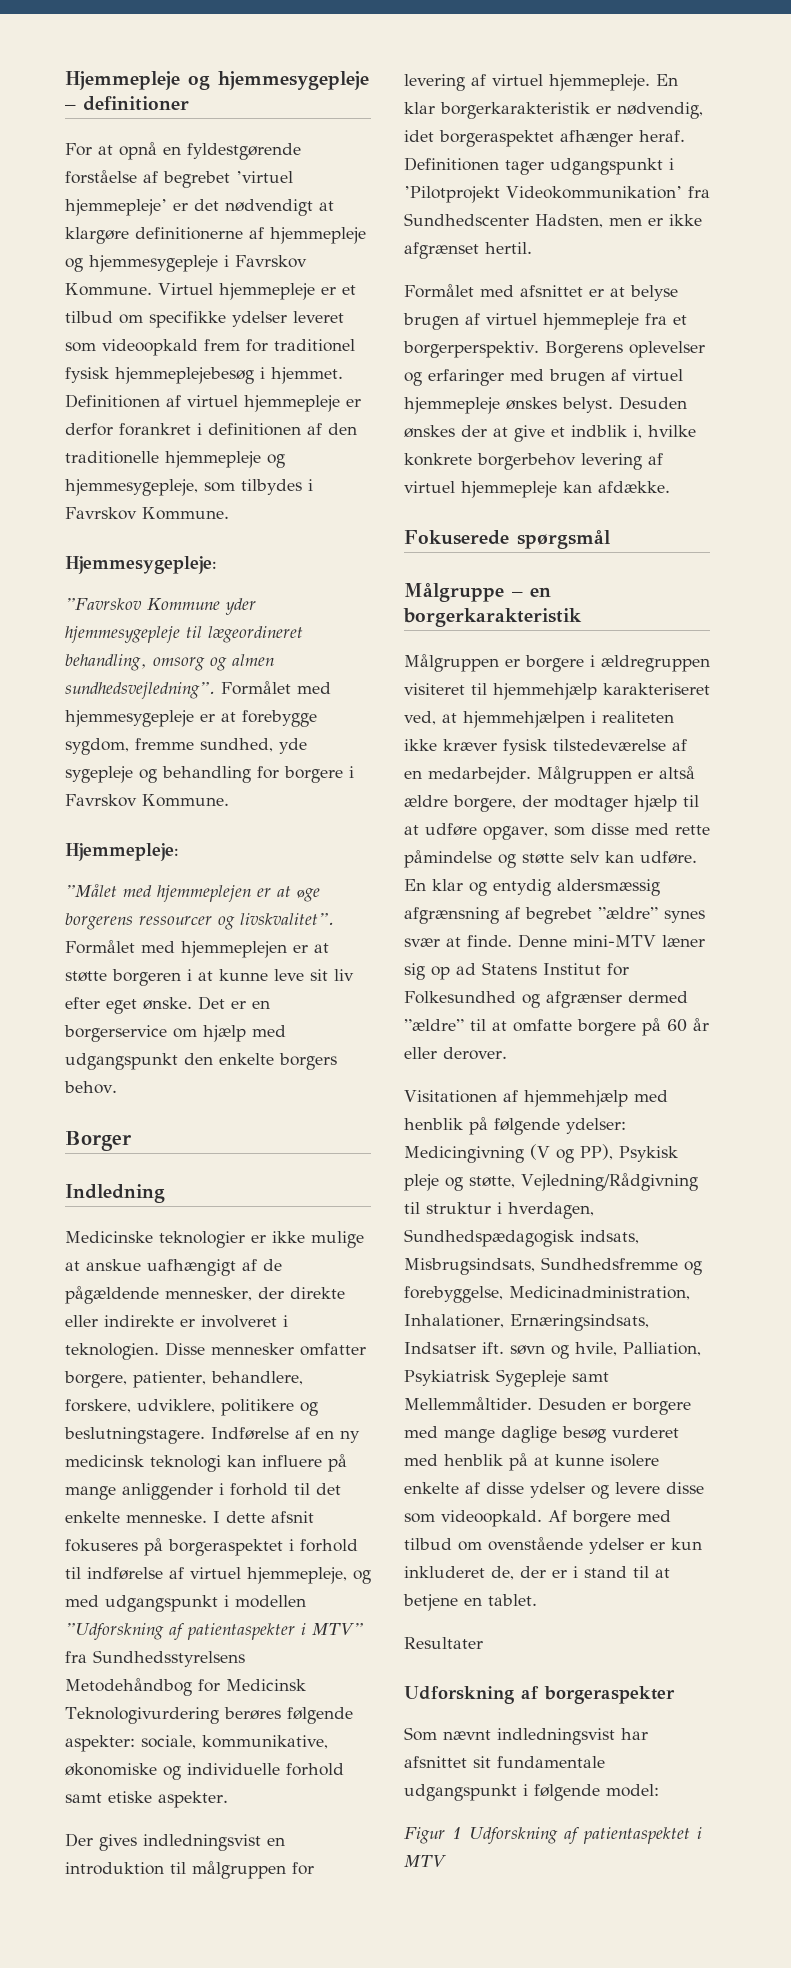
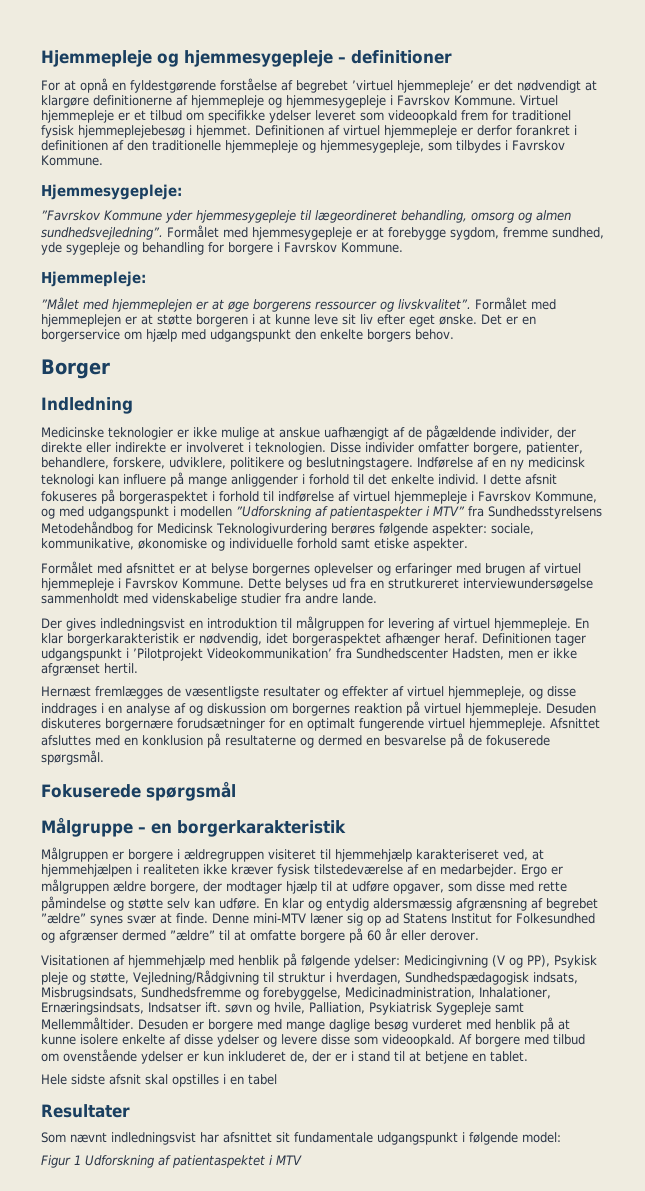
- Medicinske teknologier er ikke mulige at anskue uafhængigt af de pågældende mennesker, der direkte eller indirekte er involveret i teknologien.
+ Medicinske teknologier er ikke mulige at anskue uafhængigt af de pågældende individer, der direkte eller indirekte er involveret i teknologien.
- Disse mennesker omfatter borgere, patienter, behandlere, forskere, udviklere, politikere og beslutningstagere.
+ Disse individer omfatter borgere, patienter, behandlere, forskere, udviklere, politikere og beslutningstagere.
- Indførelse af en ny medicinsk teknologi kan influere på mange anliggender i forhold til det enkelte menneske.
+ Indførelse af en ny medicinsk teknologi kan influere på mange anliggender i forhold til det enkelte individ.
- I dette afsnit fokuseres på borgeraspektet i forhold til indførelse af virtuel hjemmepleje, og med udgangspunkt i modellen ”Udforskning af patientaspekter i MTV” fra Sundhedsstyrelsens Metodehåndbog for Medicinsk Teknologivurdering berøres følgende aspekter: sociale, kommunikative, økonomiske og individuelle forhold samt etiske aspekter.
+ I dette afsnit fokuseres på borgeraspektet i forhold til indførelse af virtuel hjemmepleje i Favrskov Kommune, og med udgangspunkt i modellen ”Udforskning af patientaspekter i MTV” fra Sundhedsstyrelsens Metodehåndbog for Medicinsk Teknologivurdering berøres følgende aspekter: sociale, kommunikative, økonomiske og individuelle forhold samt etiske aspekter.
+ Formålet med afsnittet er at belyse borgernes oplevelser og erfaringer med brugen af virtuel hjemmepleje i Favrskov Kommune. Dette belyses ud fra en strutkureret interviewundersøgelse sammenholdt med videnskabelige studier fra andre lande.
- Formålet med afsnittet er at belyse brugen af virtuel hjemmepleje fra et borgerperspektiv. Borgerens oplevelser og erfaringer med brugen af virtuel hjemmepleje ønskes belyst. Desuden ønskes der at give et indblik i, hvilke konkrete borgerbehov levering af virtuel hjemmepleje kan afdække.
+ Hernæst fremlægges de væsentligste resultater og effekter af virtuel hjemmepleje, og disse inddrages i en analyse af og diskussion om borgernes reaktion på virtuel hjemmepleje. Desuden diskuteres borgernære forudsætninger for en optimalt fungerende virtuel hjemmepleje. Afsnittet afsluttes med en konklusion på resultaterne og dermed en besvarelse på de fokuserede spørgsmål.
- Målgruppen er altså ældre borgere, der modtager hjælp til at udføre opgaver, som disse med rette påmindelse og støtte selv kan udføre.
+ Ergo er målgruppen ældre borgere, der modtager hjælp til at udføre opgaver, som disse med rette påmindelse og støtte selv kan udføre.
+ Hele sidste afsnit skal opstilles i en tabel
  Resultater
- Udforskning af borgeraspekter

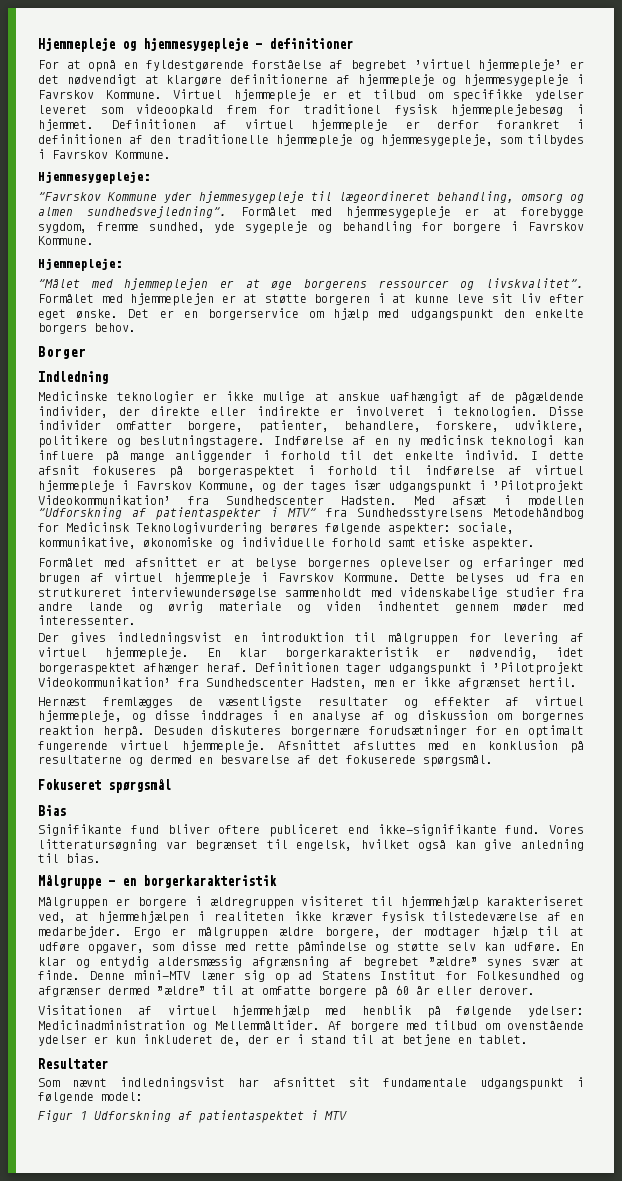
- I dette afsnit fokuseres på borgeraspektet i forhold til indførelse af virtuel hjemmepleje i Favrskov Kommune, og med udgangspunkt i modellen ”Udforskning af patientaspekter i MTV” fra Sundhedsstyrelsens Metodehåndbog for Medicinsk Teknologivurdering berøres følgende aspekter: sociale, kommunikative, økonomiske og individuelle forhold samt etiske aspekter.
+ I dette afsnit fokuseres på borgeraspektet i forhold til indførelse af virtuel hjemmepleje i Favrskov Kommune, og der tages især udgangspunkt i ’Pilotprojekt Videokommunikation’ fra Sundhedscenter Hadsten. Med afsæt i modellen ”Udforskning af patientaspekter i MTV” fra Sundhedsstyrelsens Metodehåndbog for Medicinsk Teknologivurdering berøres følgende aspekter: sociale, kommunikative, økonomiske og individuelle forhold samt etiske aspekter.
- Dette belyses ud fra en strutkureret interviewundersøgelse sammenholdt med videnskabelige studier fra andre lande.
+ Dette belyses ud fra en strutkureret interviewundersøgelse sammenholdt med videnskabelige studier fra andre lande og øvrig materiale og viden indhentet gennem møder med interessenter.
- Hernæst fremlægges de væsentligste resultater og effekter af virtuel hjemmepleje, og disse inddrages i en analyse af og diskussion om borgernes reaktion på virtuel hjemmepleje.
+ Hernæst fremlægges de væsentligste resultater og effekter af virtuel hjemmepleje, og disse inddrages i en analyse af og diskussion om borgernes reaktion herpå.
- Afsnittet afsluttes med en konklusion på resultaterne og dermed en besvarelse på de fokuserede spørgsmål.
+ Afsnittet afsluttes med en konklusion på resultaterne og dermed en besvarelse af det fokuserede spørgsmål.
- Fokuserede spørgsmål
+ Fokuseret spørgsmål
+ Bias
+ Signifikante fund bliver oftere publiceret end ikke-signifikante fund. Vores litteratursøgning var begrænset til engelsk, hvilket også kan give anledning til bias.
- Visitationen af hjemmehjælp med henblik på følgende ydelser: Medicingivning (V og PP), Psykisk pleje og støtte, Vejledning/Rådgivning til struktur i hverdagen, Sundhedspædagogisk indsats, Misbrugsindsats, Sundhedsfremme og forebyggelse, Medicinadministration, Inhalationer, Ernæringsindsats, Indsatser ift. søvn og hvile, Palliation, Psykiatrisk Sygepleje samt Mellemmåltider. Desuden er borgere med mange daglige besøg vurderet med henblik på at kunne isolere enkelte af disse ydelser og levere disse som videoopkald.
+ Visitationen af virtuel hjemmehjælp med henblik på følgende ydelser: Medicinadministration og Mellemmåltider.
- Hele sidste afsnit skal opstilles i en tabel

